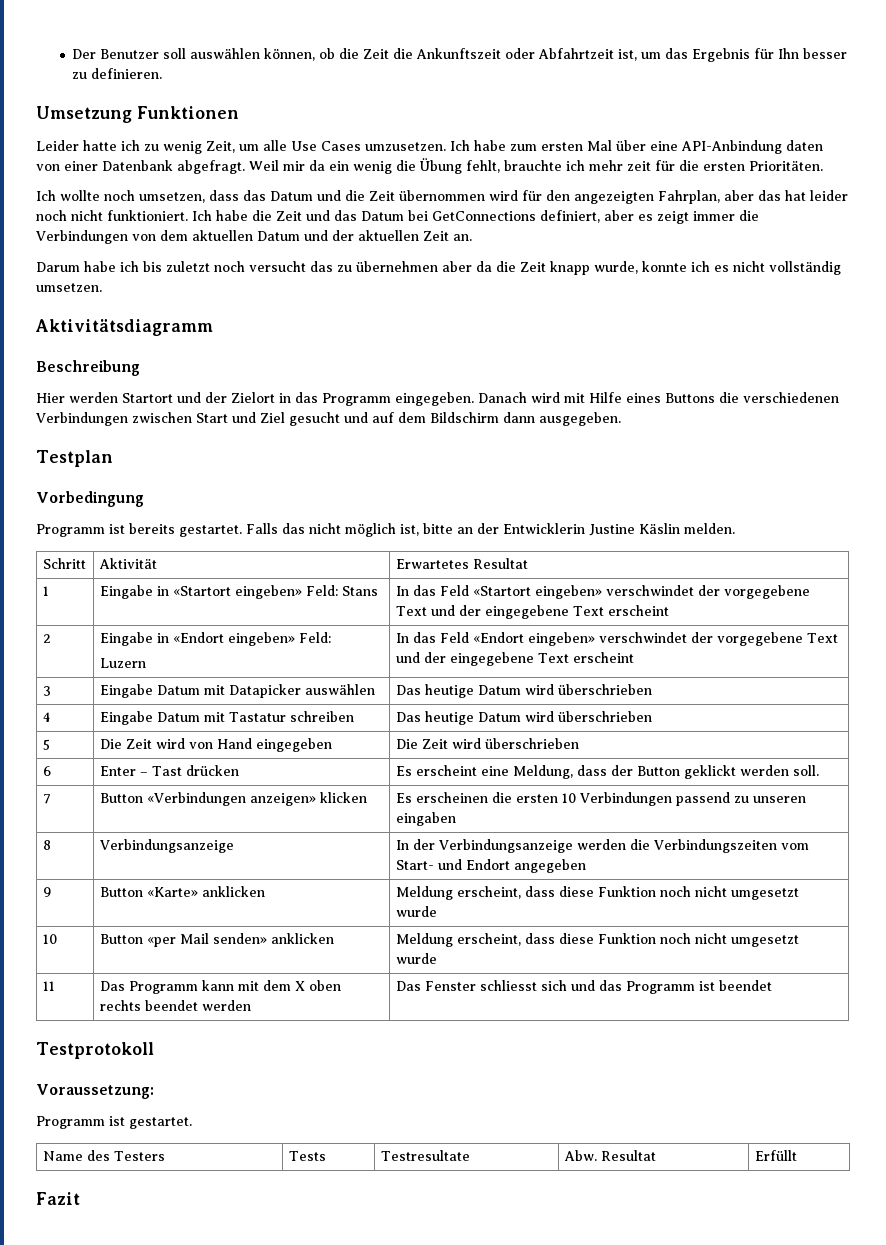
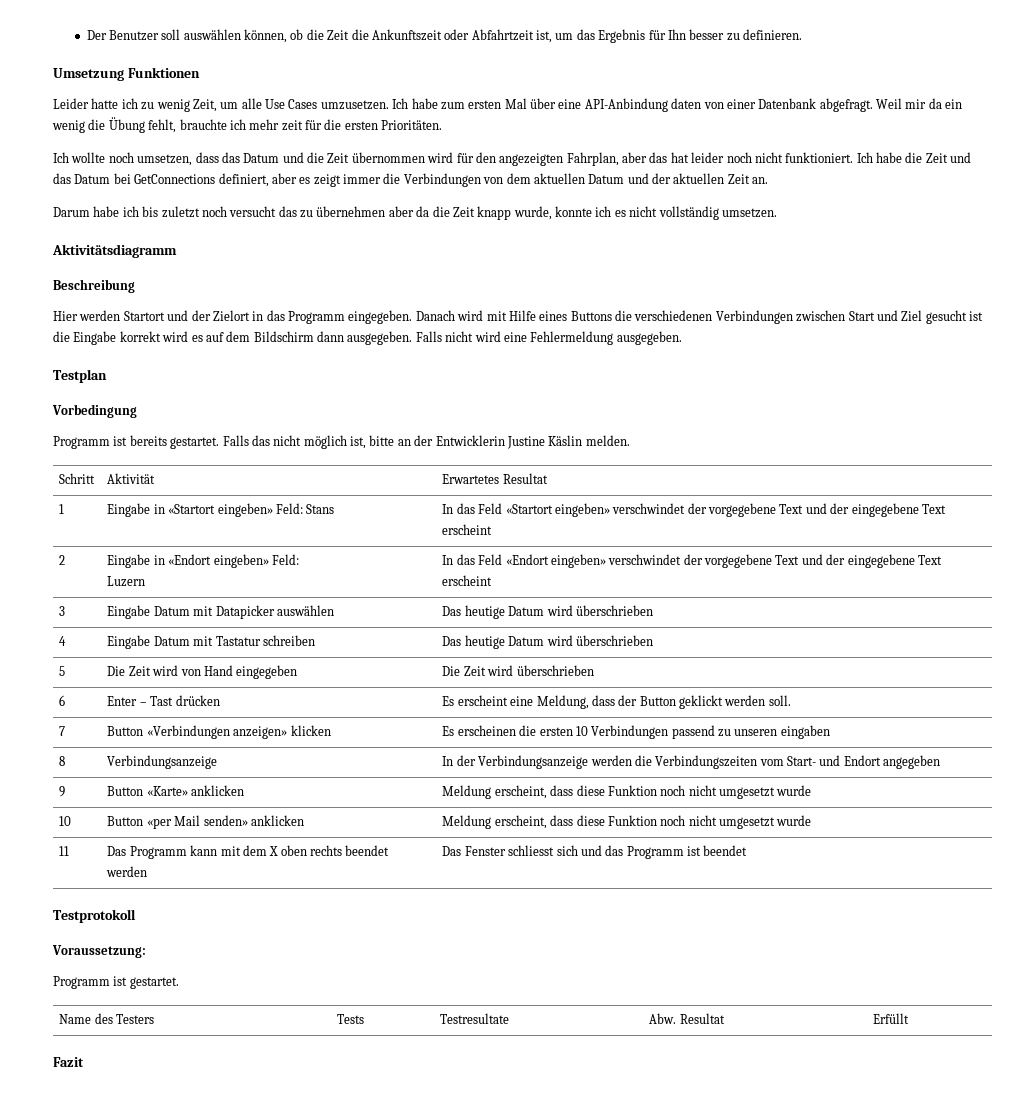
- Danach wird mit Hilfe eines Buttons die verschiedenen Verbindungen zwischen Start und Ziel gesucht und auf dem Bildschirm dann ausgegeben.
+ Danach wird mit Hilfe eines Buttons die verschiedenen Verbindungen zwischen Start und Ziel gesucht ist die Eingabe korrekt wird es auf dem Bildschirm dann ausgegeben. Falls nicht wird eine Fehlermeldung ausgegeben.

